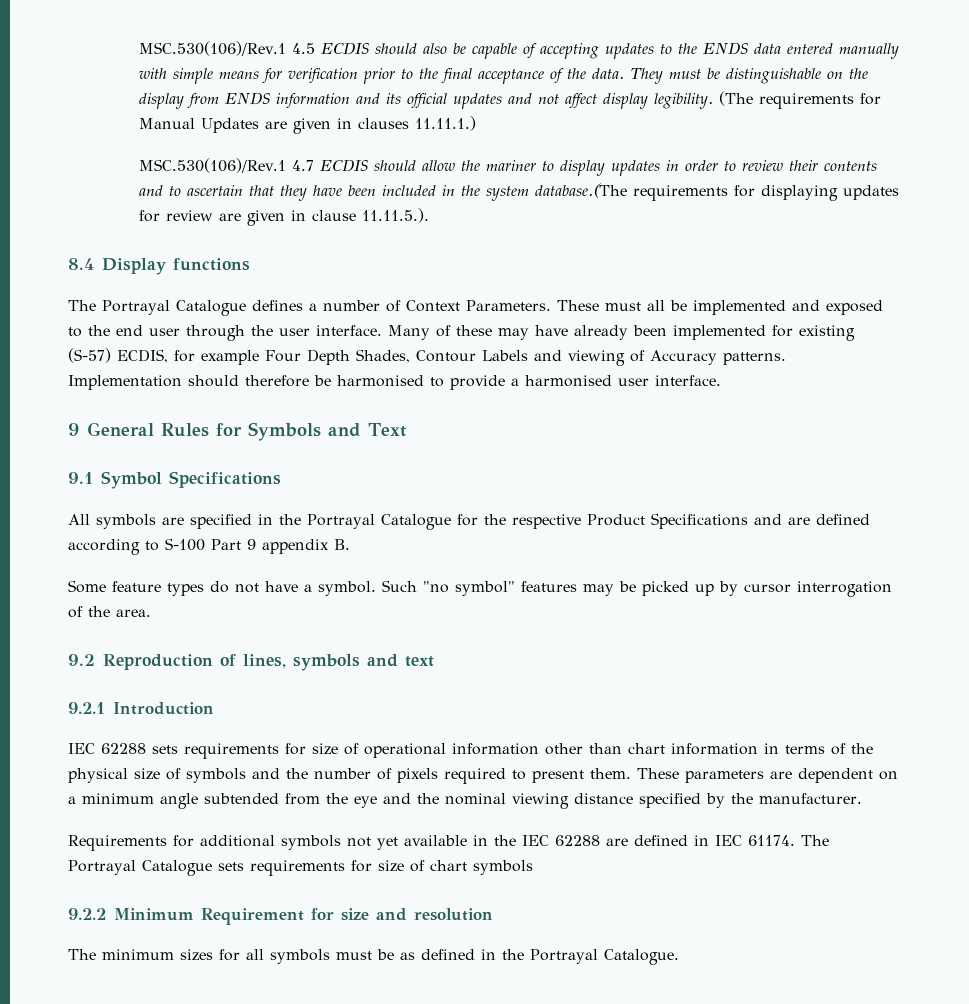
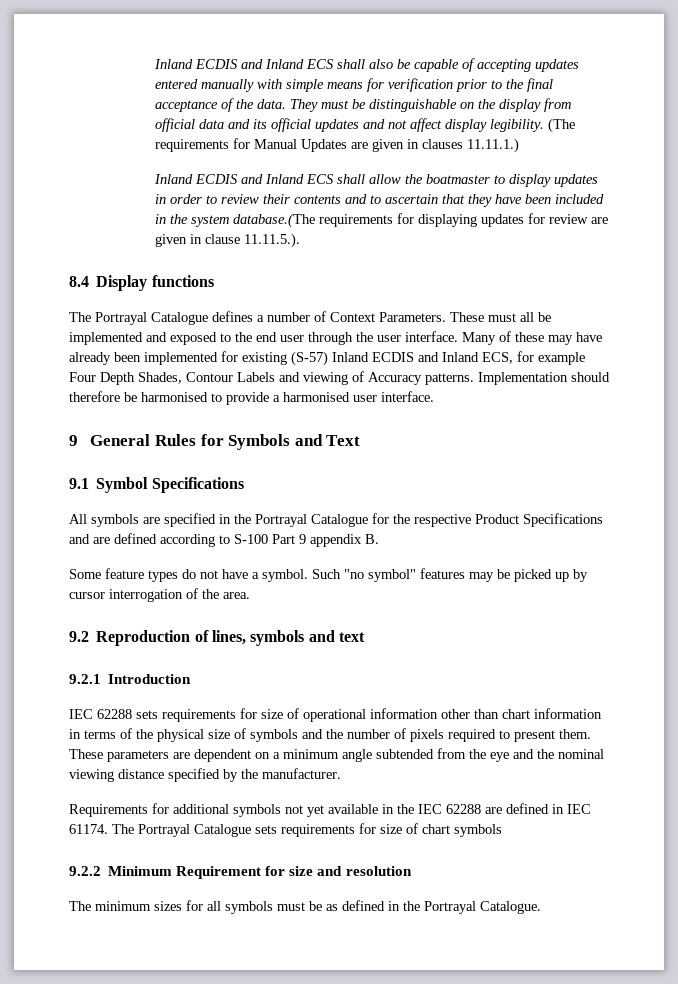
- MSC.530(106)/Rev.1 4.5 ECDIS should also be capable of accepting updates to the ENDS data entered manually with simple means for verification prior to the final acceptance of the data.
+ Inland ECDIS and Inland ECS shall also be capable of accepting updates entered manually with simple means for verification prior to the final acceptance of the data.
- They must be distinguishable on the display from ENDS information and its official updates and not affect display legibility.
+ They must be distinguishable on the display from official data and its official updates and not affect display legibility.
- MSC.530(106)/Rev.1 4.7 ECDIS should allow the mariner to display updates in order to review their contents and to ascertain that they have been included in the system database.(The requirements for displaying updates for review are given in clause 11.11.5.).
+ Inland ECDIS and Inland ECS shall allow the boatmaster to display updates in order to review their contents and to ascertain that they have been included in the system database.(The requirements for displaying updates for review are given in clause 11.11.5.).
- Many of these may have already been implemented for existing (S-57) ECDIS, for example Four Depth Shades, Contour Labels and viewing of Accuracy patterns.
+ Many of these may have already been implemented for existing (S-57) Inland ECDIS and Inland ECS, for example Four Depth Shades, Contour Labels and viewing of Accuracy patterns.

